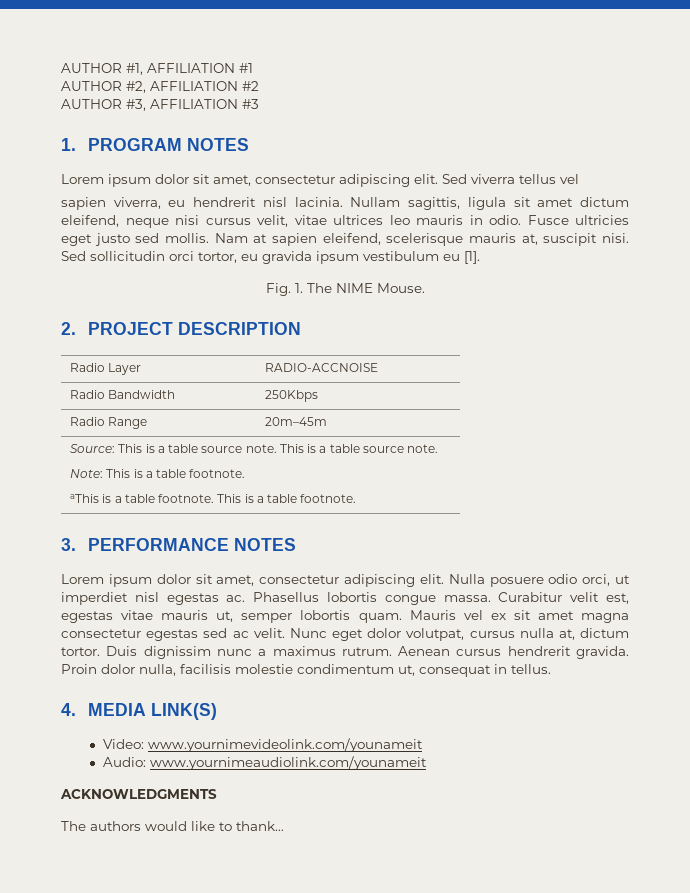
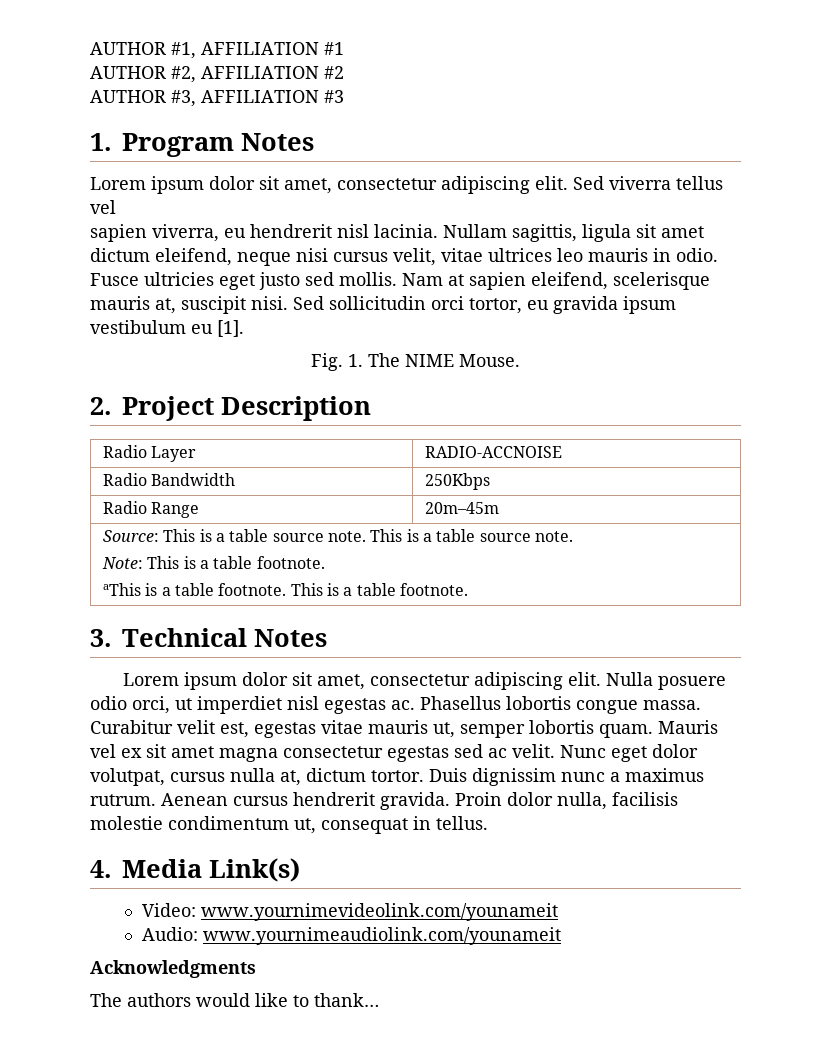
- 1. PROGRAM NOTES
+ 1. Program Notes
- 2. PROJECT DESCRIPTION
+ 2. Project Description
- 3. PERFORMANCE NOTES
+ 3. Technical Notes
- 4. MEDIA LINK(S)
+ 4. Media Link(s)
- ACKNOWLEDGMENTS
+ Acknowledgments

